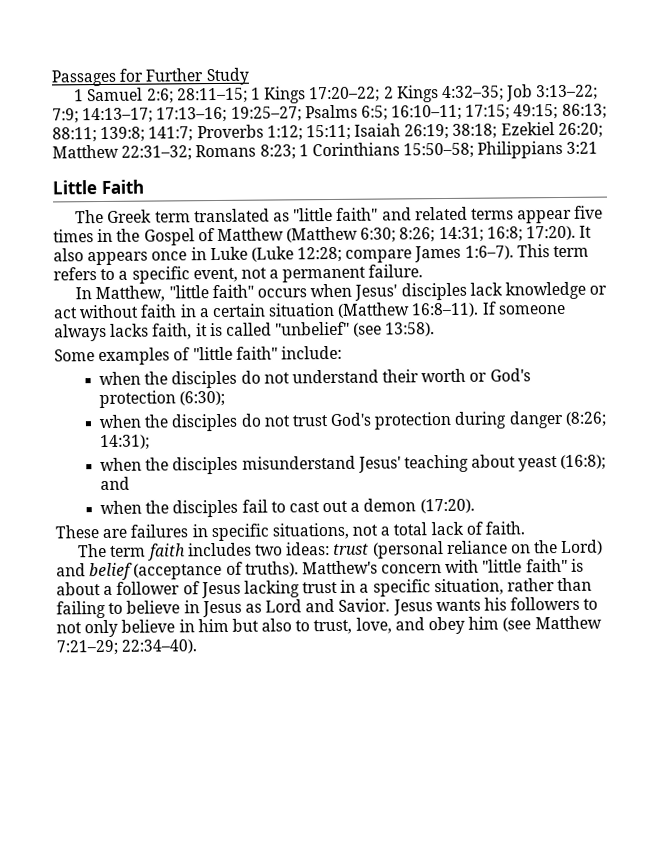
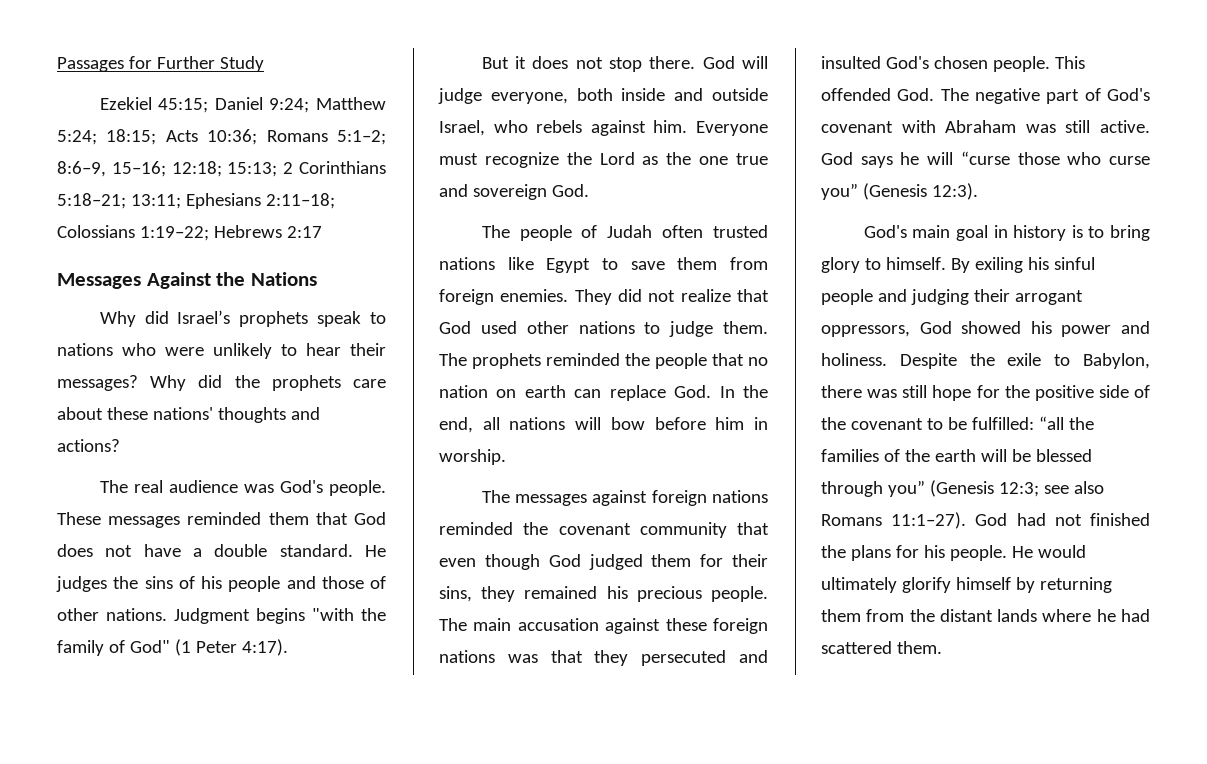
- 1 Samuel 2:6; 28:11–15; 1 Kings 17:20–22; 2 Kings 4:32–35; Job 3:13–22; 7:9; 14:13–17; 17:13–16; 19:25–27; Psalms 6:5; 16:10–11; 17:15; 49:15; 86:13; 88:11; 139:8; 141:7; Proverbs 1:12; 15:11; Isaiah 26:19; 38:18; Ezekiel 26:20; Matthew 22:31–32; Romans 8:23; 1 Corinthians 15:50–58; Philippians 3:21
- Little Faith
- The Greek term translated as "little faith" and related terms appear five times in the Gospel of Matthew (Matthew 6:30; 8:26; 14:31; 16:8; 17:20). It also appears once in Luke (Luke 12:28; compare James 1:6–7). This term refers to a specific event, not a permanent failure.
- In Matthew, "little faith" occurs when Jesus' disciples lack knowledge or act without faith in a certain situation (Matthew 16:8–11). If someone always lacks faith, it is called "unbelief" (see 13:58).
- Some examples of "little faith" include:
- when the disciples do not understand their worth or God's protection (6:30);
- when the disciples do not trust God's protection during danger (8:26; 14:31);
- when the disciples misunderstand Jesus' teaching about yeast (16:8); and
- when the disciples fail to cast out a demon (17:20).
- These are failures in specific situations, not a total lack of faith.
- The term faith includes two ideas: trust (personal reliance on the Lord) and belief (acceptance of truths). Matthew's concern with "little faith" is about a follower of Jesus lacking trust in a specific situation, rather than failing to believe in Jesus as Lord and Savior. Jesus wants his followers to not only believe in him but also to trust, love, and obey him (see Matthew 7:21–29; 22:34–40).
+ Ezekiel 45:15; Daniel 9:24; Matthew 5:24; 18:15; Acts 10:36; Romans 5:1–2; 8:6–9, 15–16; 12:18; 15:13; 2 Corinthians 5:18–21; 13:11; Ephesians 2:11–18; Colossians 1:19–22; Hebrews 2:17
+ Messages Against the Nations
+ Why did Israel’s prophets speak to nations who were unlikely to hear their messages? Why did the prophets care about these nations' thoughts and actions?
+ The real audience was God's people. These messages reminded them that God does not have a double standard. He judges the sins of his people and those of other nations. Judgment begins "with the family of God" (1 Peter 4:17).
+ But it does not stop there. God will judge everyone, both inside and outside Israel, who rebels against him. Everyone must recognize the Lord as the one true and sovereign God.
+ The people of Judah often trusted nations like Egypt to save them from foreign enemies. They did not realize that God used other nations to judge them. The prophets reminded the people that no nation on earth can replace God. In the end, all nations will bow before him in worship.
+ The messages against foreign nations reminded the covenant community that even though God judged them for their sins, they remained his precious people. The main accusation against these foreign nations was that they persecuted and insulted God's chosen people. This offended God. The negative part of God's covenant with Abraham was still active. God says he will “curse those who curse you” (Genesis 12:3).
+ God's main goal in history is to bring glory to himself. By exiling his sinful people and judging their arrogant oppressors, God showed his power and holiness. Despite the exile to Babylon, there was still hope for the positive side of the covenant to be fulfilled: “all the families of the earth will be blessed through you” (Genesis 12:3; see also Romans 11:1–27). God had not finished the plans for his people. He would ultimately glorify himself by returning them from the distant lands where he had scattered them.

